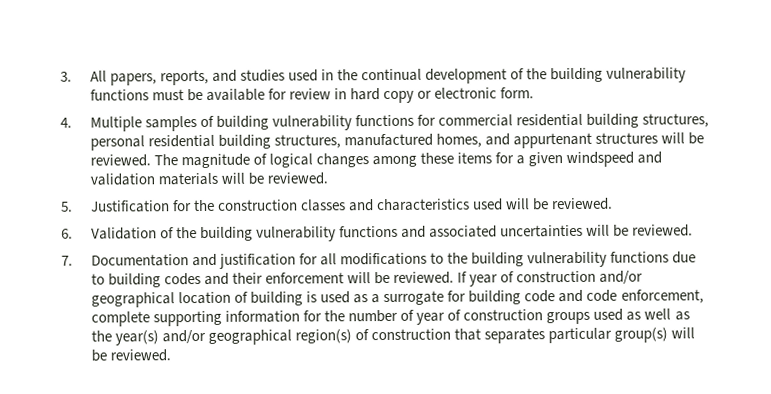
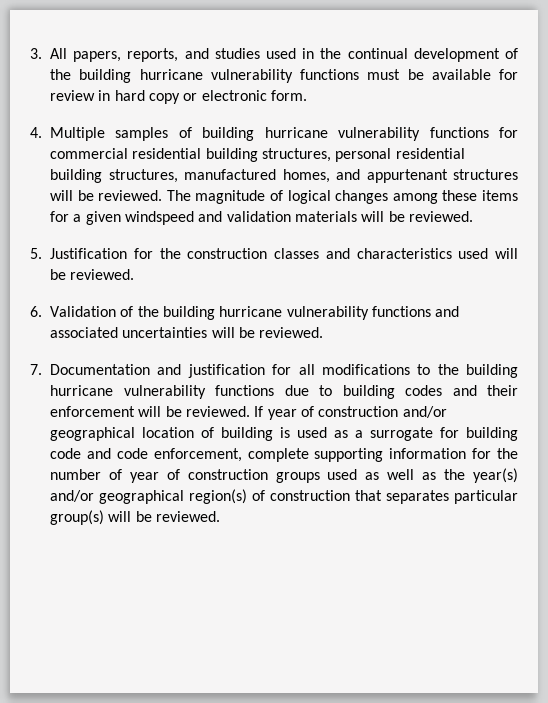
- 3. All papers, reports, and studies used in the continual development of the building vulnerability functions must be available for review in hard copy or electronic form.
+ 3. All papers, reports, and studies used in the continual development of the building hurricane vulnerability functions must be available for review in hard copy or electronic form.
- 4. Multiple samples of building vulnerability functions for commercial residential building structures, personal residential building structures, manufactured homes, and appurtenant structures will be reviewed.
+ 4. Multiple samples of building hurricane vulnerability functions for commercial residential building structures, personal residential building structures, manufactured homes, and appurtenant structures will be reviewed.
- 6. Validation of the building vulnerability functions and associated uncertainties will be reviewed.
+ 6. Validation of the building hurricane vulnerability functions and associated uncertainties will be reviewed.
- 7. Documentation and justification for all modifications to the building vulnerability functions due to building codes and their enforcement will be reviewed.
+ 7. Documentation and justification for all modifications to the building hurricane vulnerability functions due to building codes and their enforcement will be reviewed.

